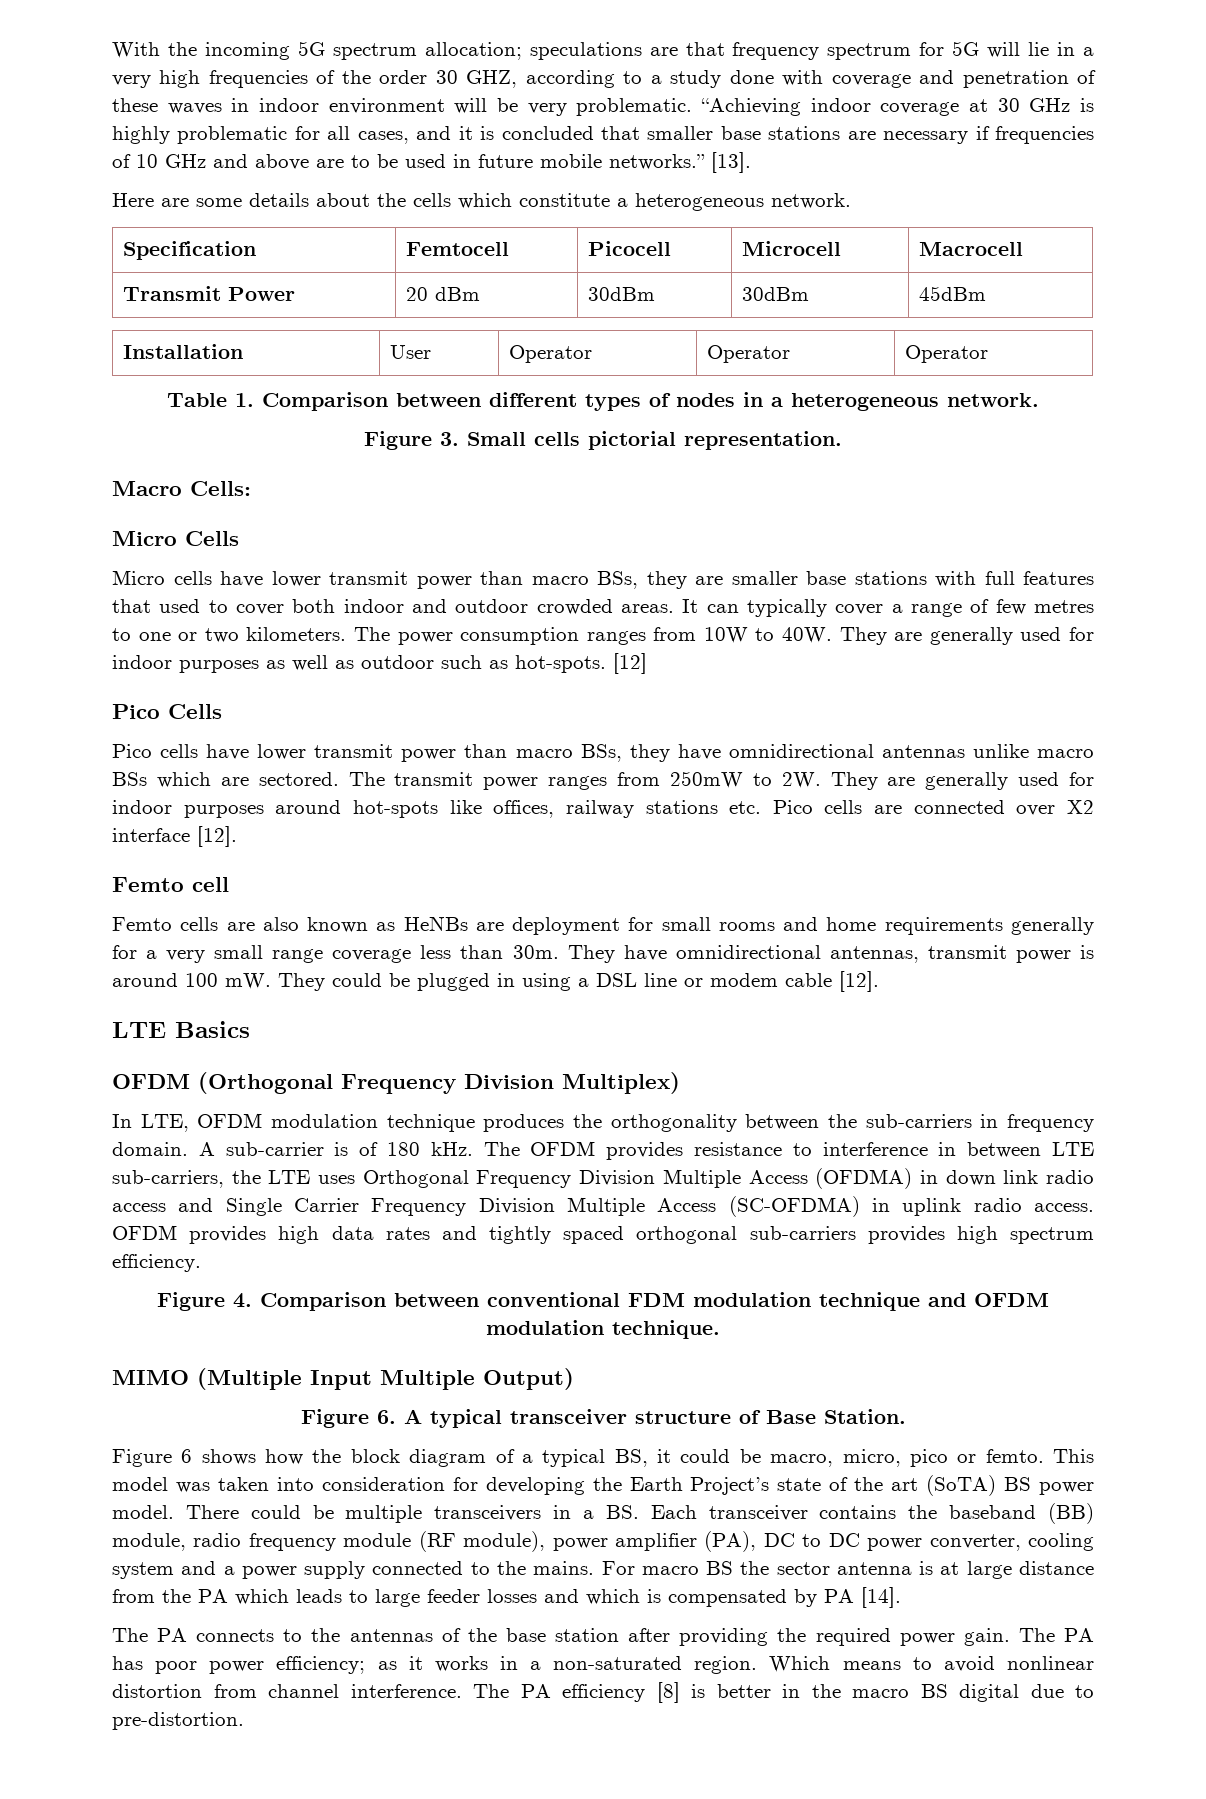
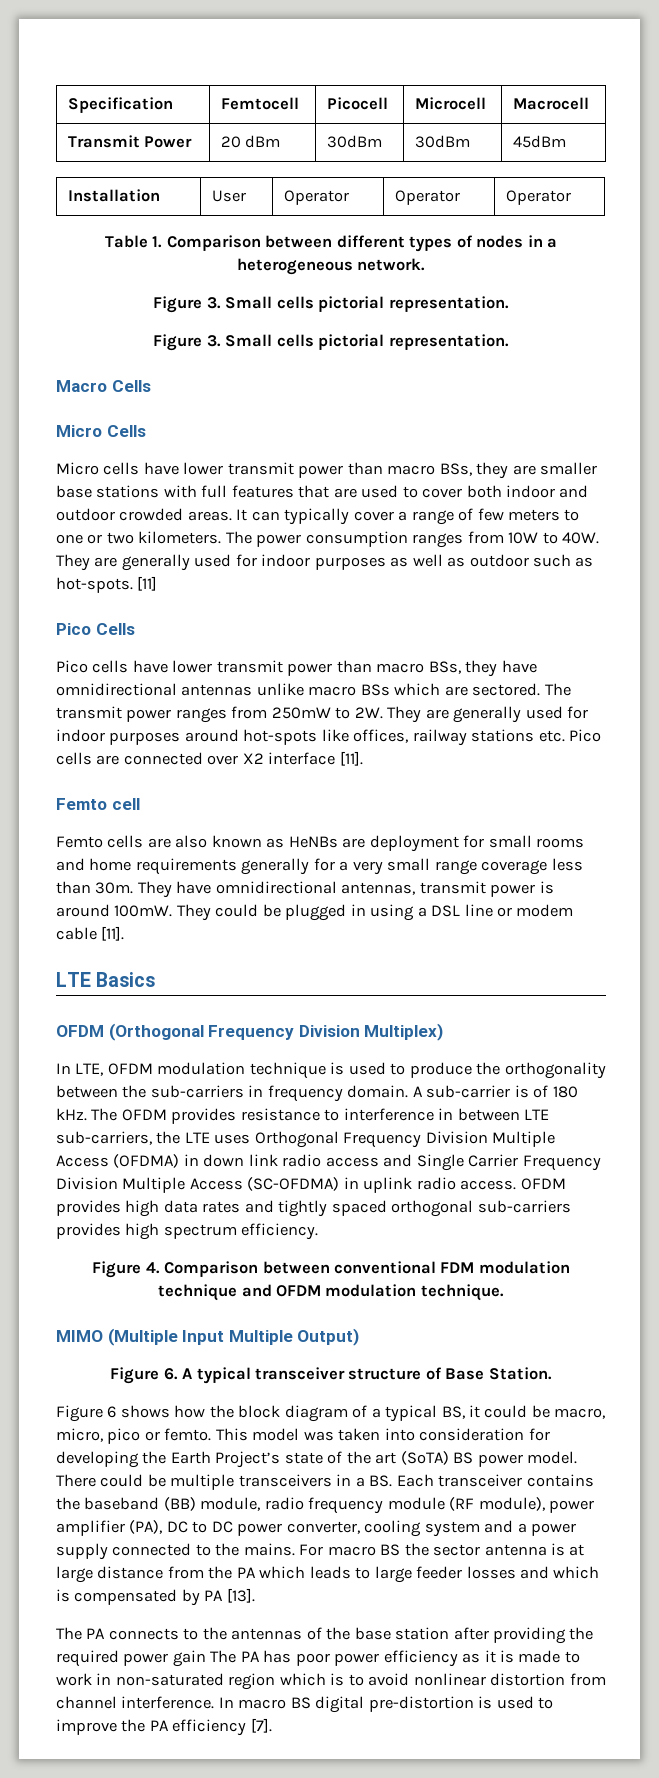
- With the incoming 5G spectrum allocation; speculations are that frequency spectrum for 5G will lie in a very high frequencies of the order 30 GHZ, according to a study done with coverage and penetration of these waves in indoor environment will be very problematic. “Achieving indoor coverage at 30 GHz is highly problematic for all cases, and it is concluded that smaller base stations are necessary if frequencies of 10 GHz and above are to be used in future mobile networks.” [13].
- Here are some details about the cells which constitute a heterogeneous network.
  Table 1. Comparison between different types of nodes in a heterogeneous network.
+ Figure 3. Small cells pictorial representation.
- Macro Cells:
+ Macro Cells
- Micro cells have lower transmit power than macro BSs, they are smaller base stations with full features that used to cover both indoor and outdoor crowded areas.
+ Micro cells have lower transmit power than macro BSs, they are smaller base stations with full features that are used to cover both indoor and outdoor crowded areas.
- It can typically cover a range of few metres to one or two kilometers.
+ It can typically cover a range of few meters to one or two kilometers.
- [12]
+ [11]
- They are generally used for indoor purposes around hot-spots like offices, railway stations etc. Pico cells are connected over X2 interface [12].
+ They are generally used for indoor purposes around hot-spots like offices, railway stations etc. Pico cells are connected over X2 interface [11].
- They have omnidirectional antennas, transmit power is around 100 mW.
+ They have omnidirectional antennas, transmit power is around 100mW.
- They could be plugged in using a DSL line or modem cable [12].
+ They could be plugged in using a DSL line or modem cable [11].
- In LTE, OFDM modulation technique produces the orthogonality between the sub-carriers in frequency domain.
+ In LTE, OFDM modulation technique is used to produce the orthogonality between the sub-carriers in frequency domain.
- For macro BS the sector antenna is at large distance from the PA which leads to large feeder losses and which is compensated by PA [14].
+ For macro BS the sector antenna is at large distance from the PA which leads to large feeder losses and which is compensated by PA [13].
- The PA connects to the antennas of the base station after providing the required power gain. The PA has poor power efficiency; as it works in a non-saturated region. Which means to avoid nonlinear distortion from channel interference.
+ The PA connects to the antennas of the base station after providing the required power gain The PA has poor power efficiency as it is made to work in non-saturated region which is to avoid nonlinear distortion from channel interference.
- The PA efficiency [8] is better in the macro BS digital due to pre-distortion.
+ In macro BS digital pre-distortion is used to improve the PA efficiency [7].

